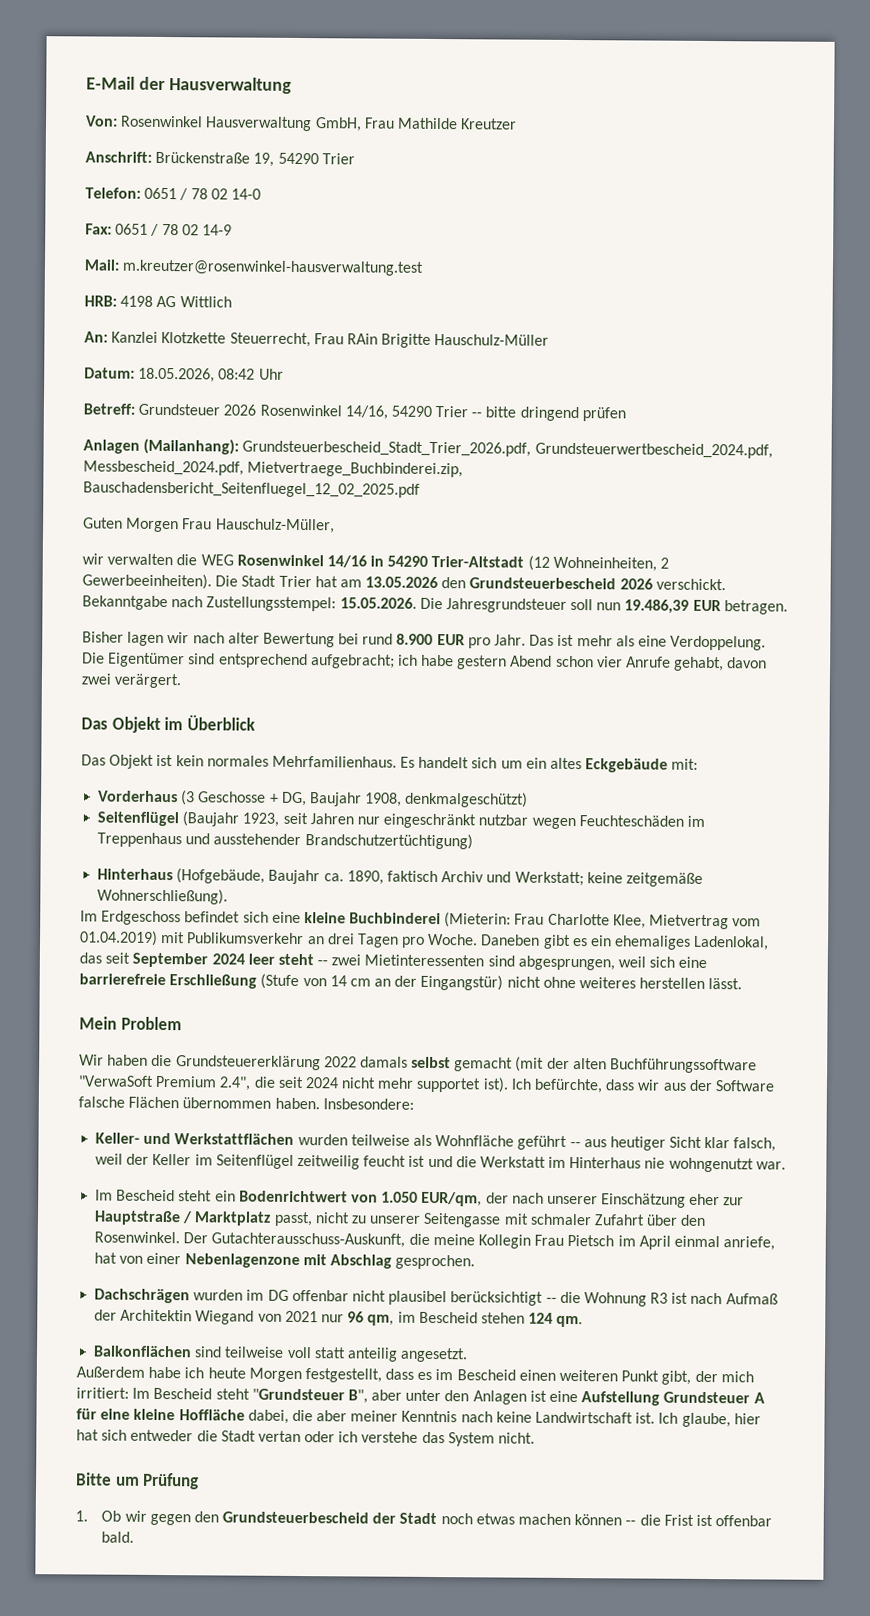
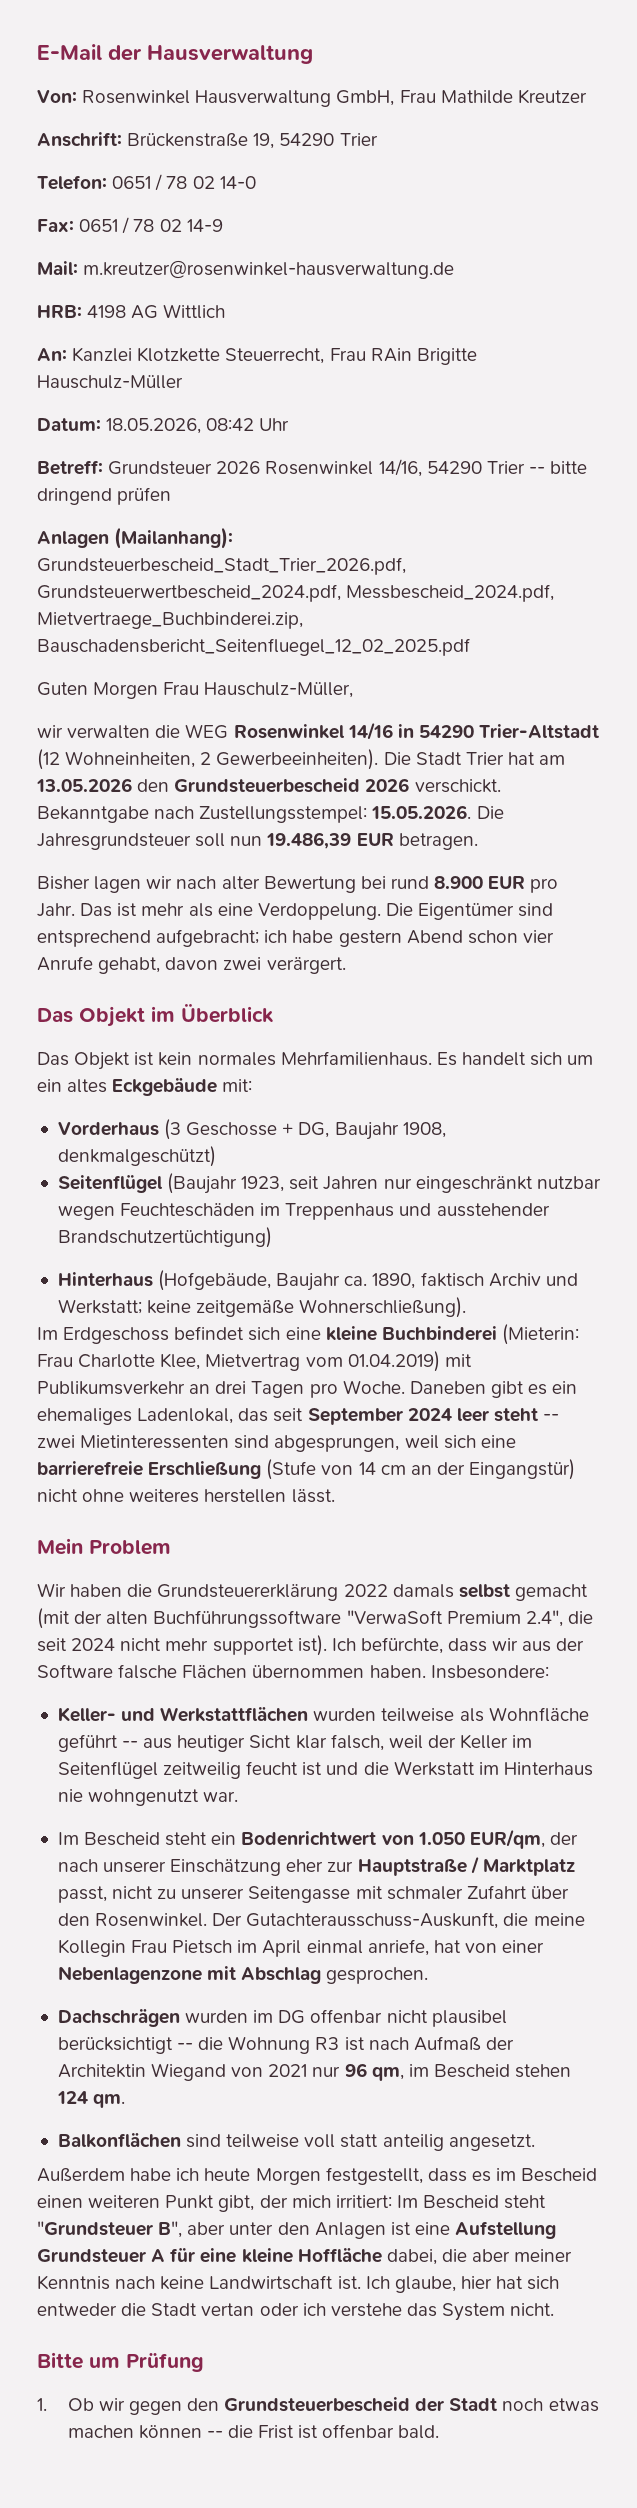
- Mail: m.kreutzer@rosenwinkel-hausverwaltung.test
+ Mail: m.kreutzer@rosenwinkel-hausverwaltung.de

